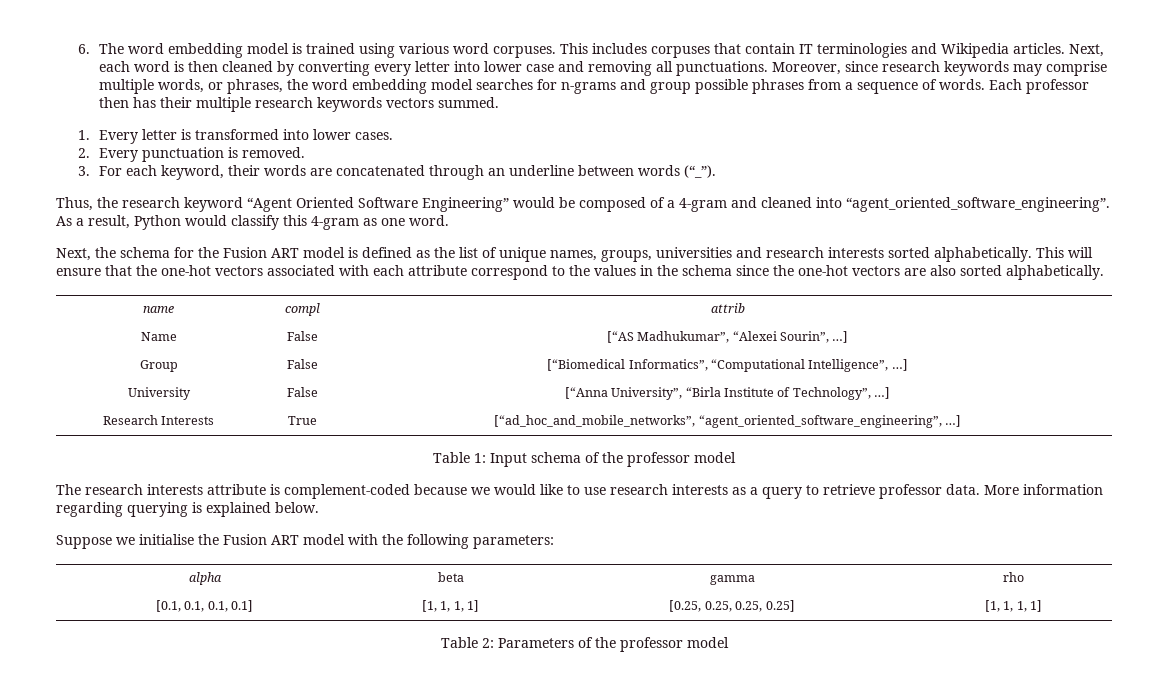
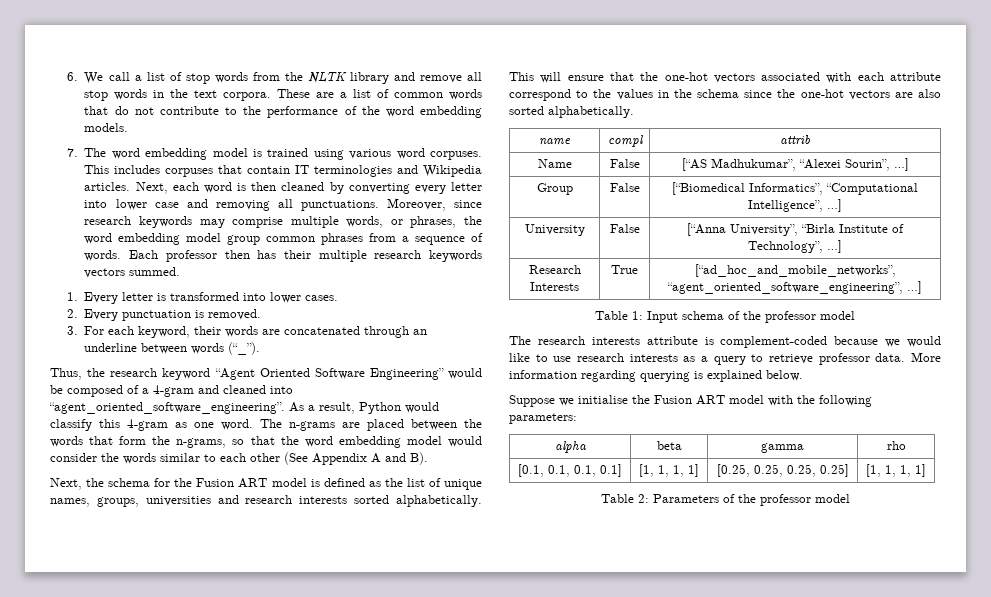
- 6. The word embedding model is trained using various word corpuses.
+ 6. We call a list of stop words from the NLTK library and remove all stop words in the text corpora. These are a list of common words that do not contribute to the performance of the word embedding models.
+ 7. The word embedding model is trained using various word corpuses.
- Moreover, since research keywords may comprise multiple words, or phrases, the word embedding model searches for n-grams and group possible phrases from a sequence of words.
+ Moreover, since research keywords may comprise multiple words, or phrases, the word embedding model group common phrases from a sequence of words.
+ The n-grams are placed between the words that form the n-grams, so that the word embedding model would consider the words similar to each other (See Appendix A and B).

